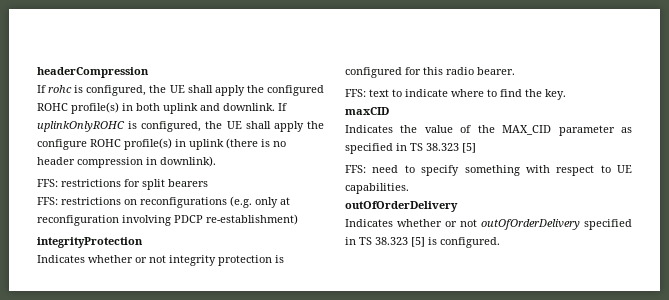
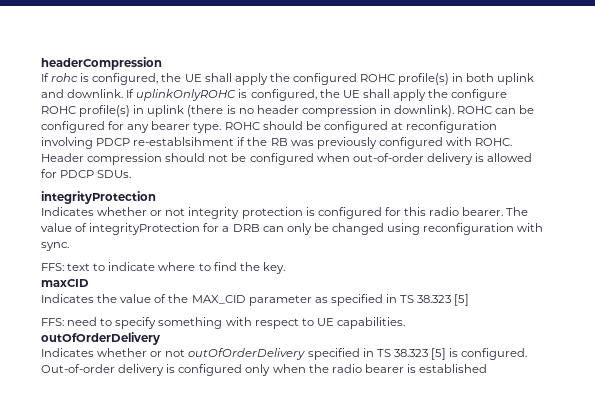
- If uplinkOnlyROHC is configured, the UE shall apply the configure ROHC profile(s) in uplink (there is no header compression in downlink).
- FFS: restrictions for split bearers
- FFS: restrictions on reconfigurations (e.g. only at reconfiguration involving PDCP re-establishment)
+ If uplinkOnlyROHC is configured, the UE shall apply the configure ROHC profile(s) in uplink (there is no header compression in downlink). ROHC can be configured for any bearer type. ROHC should be configured at reconfiguration involving PDCP re-establsihment if the RB was previously configured with ROHC. Header compression should not be configured when out-of-order delivery is allowed for PDCP SDUs.
+ The value of integrityProtection for a DRB can only be changed using reconfiguration with sync.
+ Out-of-order delivery is configured only when the radio bearer is established

